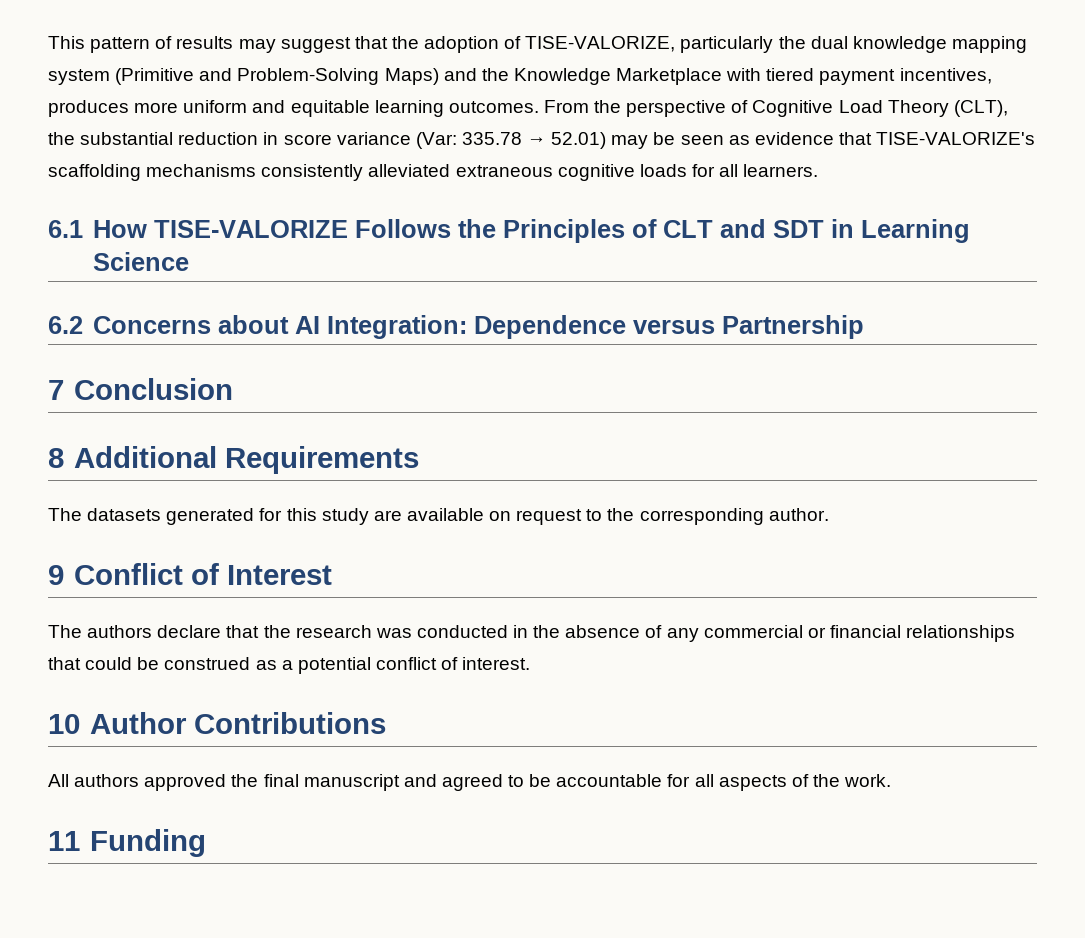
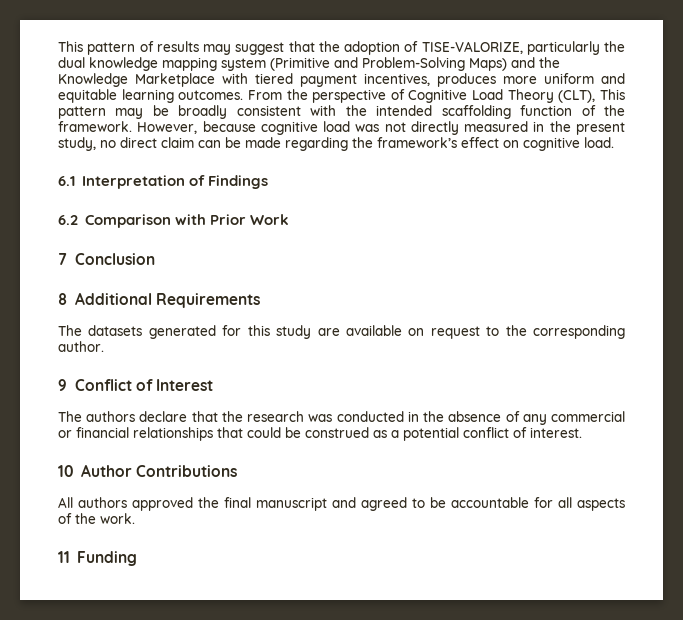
- From the perspective of Cognitive Load Theory (CLT), the substantial reduction in score variance (Var: 335.78 → 52.01) may be seen as evidence that TISE-VALORIZE's scaffolding mechanisms consistently alleviated extraneous cognitive loads for all learners.
- 6.1 How TISE-VALORIZE Follows the Principles of CLT and SDT in Learning Science
- 6.2 Concerns about AI Integration: Dependence versus Partnership
+ From the perspective of Cognitive Load Theory (CLT), This pattern may be broadly consistent with the intended scaffolding function of the framework. However, because cognitive load was not directly measured in the present study, no direct claim can be made regarding the framework’s effect on cognitive load.
+ 6.1 Interpretation of Findings
+ 6.2 Comparison with Prior Work

